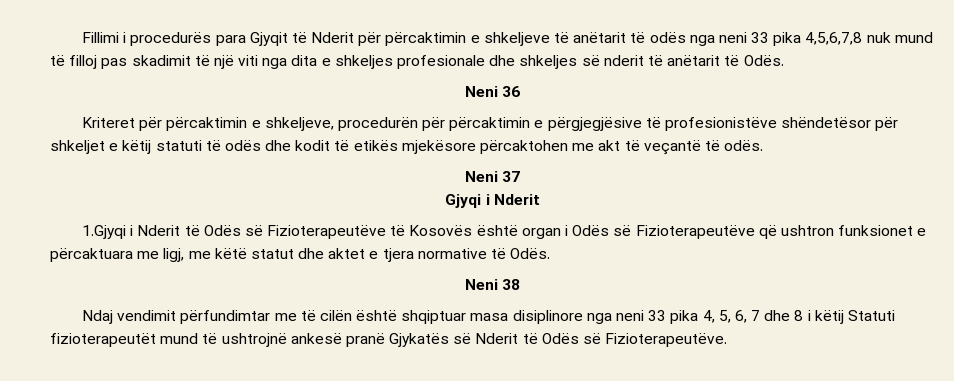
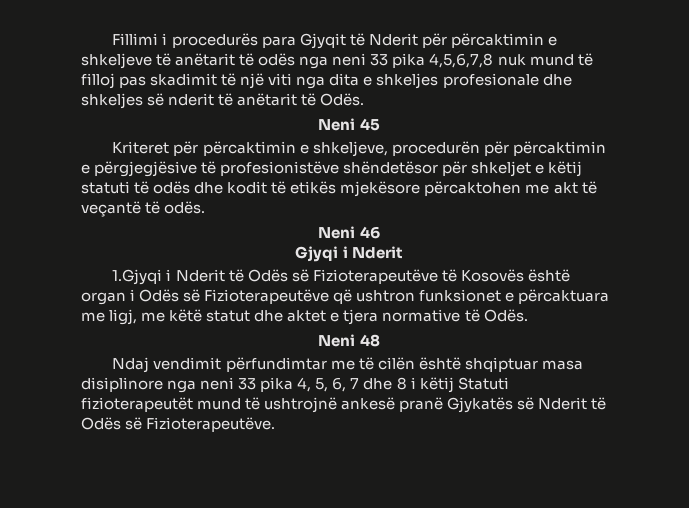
- Neni 36
+ Neni 45
- Neni 37
+ Neni 46
- Neni 38
+ Neni 48

